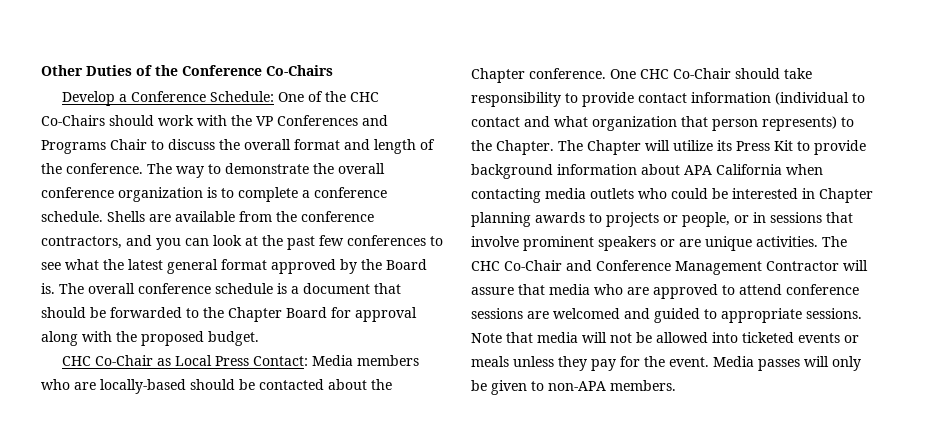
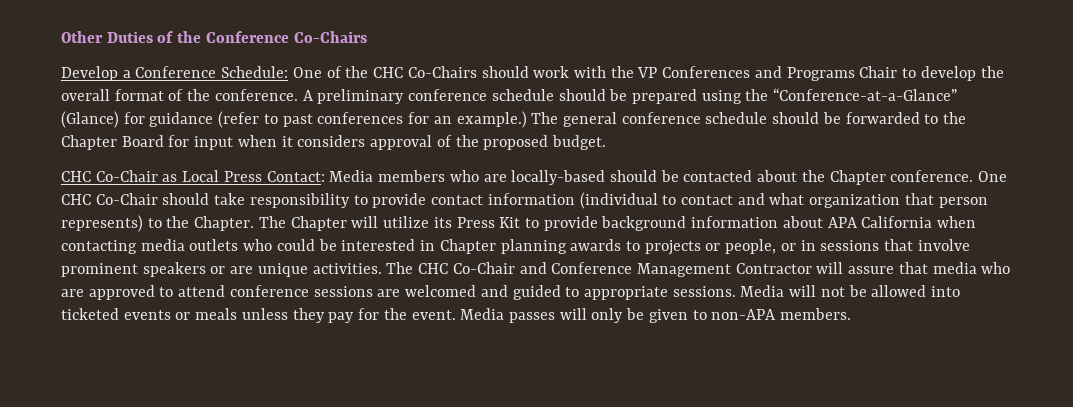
- Develop a Conference Schedule: One of the CHC Co-Chairs should work with the VP Conferences and Programs Chair to discuss the overall format and length of the conference.
+ Develop a Conference Schedule: One of the CHC Co-Chairs should work with the VP Conferences and Programs Chair to develop the overall format of the conference.
- The way to demonstrate the overall conference organization is to complete a conference schedule. Shells are available from the conference contractors, and you can look at the past few conferences to see what the latest general format approved by the Board is. The overall conference schedule is a document that should be forwarded to the Chapter Board for approval along with the proposed budget.
+ A preliminary conference schedule should be prepared using the “Conference-at-a-Glance” (Glance) for guidance (refer to past conferences for an example.) The general conference schedule should be forwarded to the Chapter Board for input when it considers approval of the proposed budget.
- Note that media will not be allowed into ticketed events or meals unless they pay for the event.
+ Media will not be allowed into ticketed events or meals unless they pay for the event.

